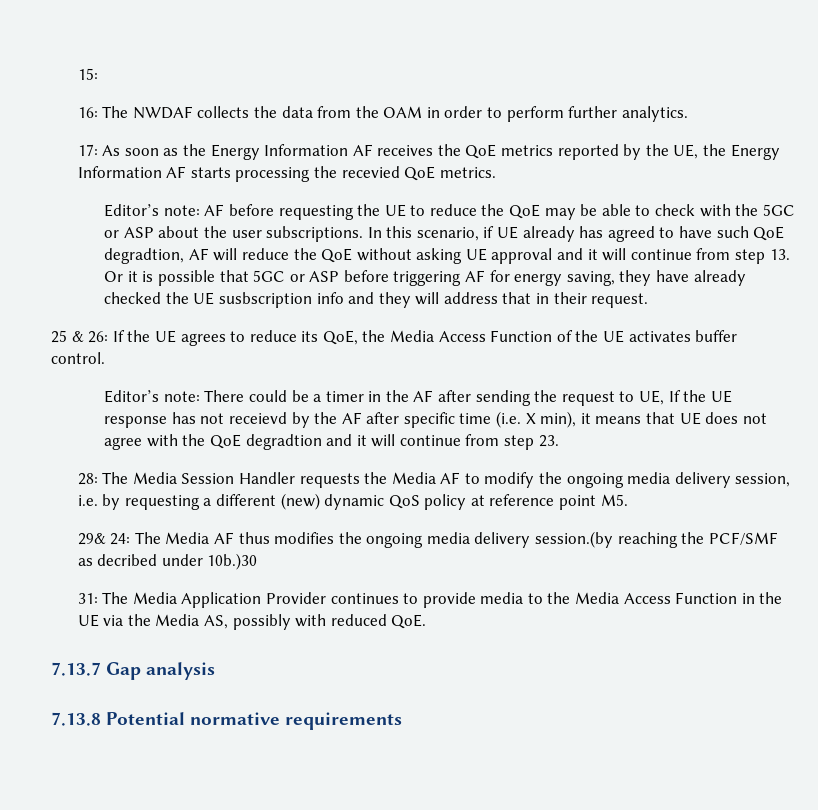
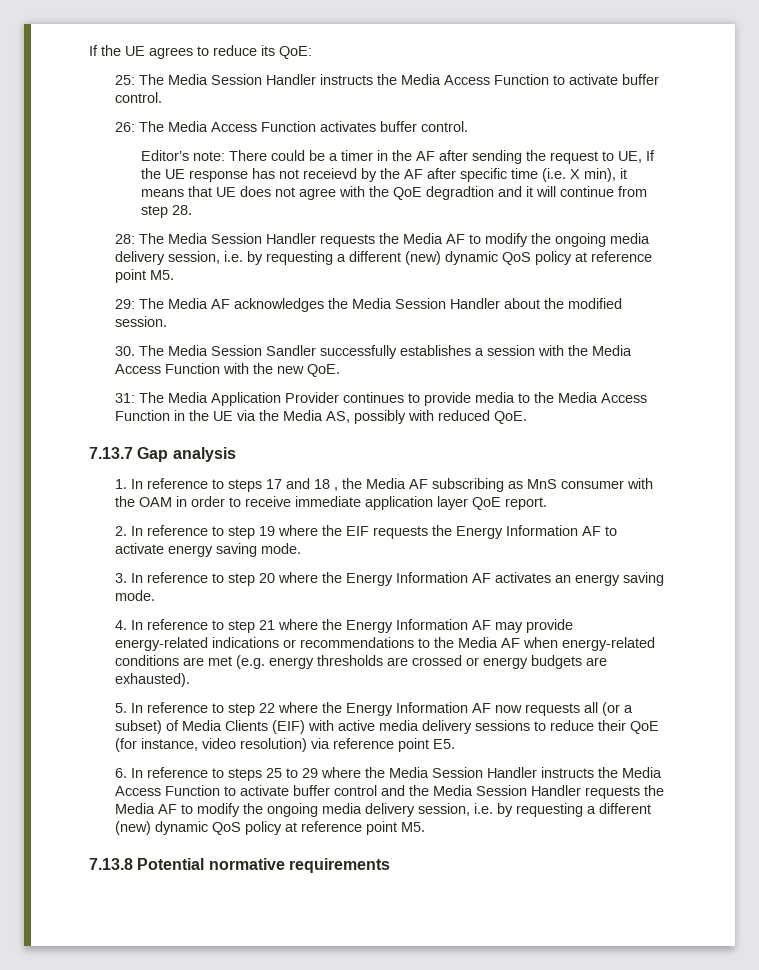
- 15:
- 16: The NWDAF collects the data from the OAM in order to perform further analytics.
- 17: As soon as the Energy Information AF receives the QoE metrics reported by the UE, the Energy Information AF starts processing the recevied QoE metrics.
- Editor’s note: AF before requesting the UE to reduce the QoE may be able to check with the 5GC or ASP about the user subscriptions. In this scenario, if UE already has agreed to have such QoE degradtion, AF will reduce the QoE without asking UE approval and it will continue from step 13. Or it is possible that 5GC or ASP before triggering AF for energy saving, they have already checked the UE susbscription info and they will address that in their request.
- 25 & 26: If the UE agrees to reduce its QoE, the Media Access Function of the UE activates buffer control.
+ If the UE agrees to reduce its QoE:
+ 25: The Media Session Handler instructs the Media Access Function to activate buffer control.
+ 26: The Media Access Function activates buffer control.
- Editor’s note: There could be a timer in the AF after sending the request to UE, If the UE response has not receievd by the AF after specific time (i.e. X min), it means that UE does not agree with the QoE degradtion and it will continue from step 23.
+ Editor’s note: There could be a timer in the AF after sending the request to UE, If the UE response has not receievd by the AF after specific time (i.e. X min), it means that UE does not agree with the QoE degradtion and it will continue from step 28.
- 29& 24: The Media AF thus modifies the ongoing media delivery session.(by reaching the PCF/SMF as decribed under 10b.)30
+ 29: The Media AF acknowledges the Media Session Handler about the modified session.
+ 30. The Media Session Sandler successfully establishes a session with the Media Access Function with the new QoE.
+ 1. In reference to steps 17 and 18 , the Media AF subscribing as MnS consumer with the OAM in order to receive immediate application layer QoE report.
+ 2. In reference to step 19 where the EIF requests the Energy Information AF to activate energy saving mode.
+ 3. In reference to step 20 where the Energy Information AF activates an energy saving mode.
+ 4. In reference to step 21 where the Energy Information AF may provide energy-related indications or recommendations to the Media AF when energy-related conditions are met (e.g. energy thresholds are crossed or energy budgets are exhausted).
+ 5. In reference to step 22 where the Energy Information AF now requests all (or a subset) of Media Clients (EIF) with active media delivery sessions to reduce their QoE (for instance, video resolution) via reference point E5.
+ 6. In reference to steps 25 to 29 where the Media Session Handler instructs the Media Access Function to activate buffer control and the Media Session Handler requests the Media AF to modify the ongoing media delivery session, i.e. by requesting a different (new) dynamic QoS policy at reference point M5.

